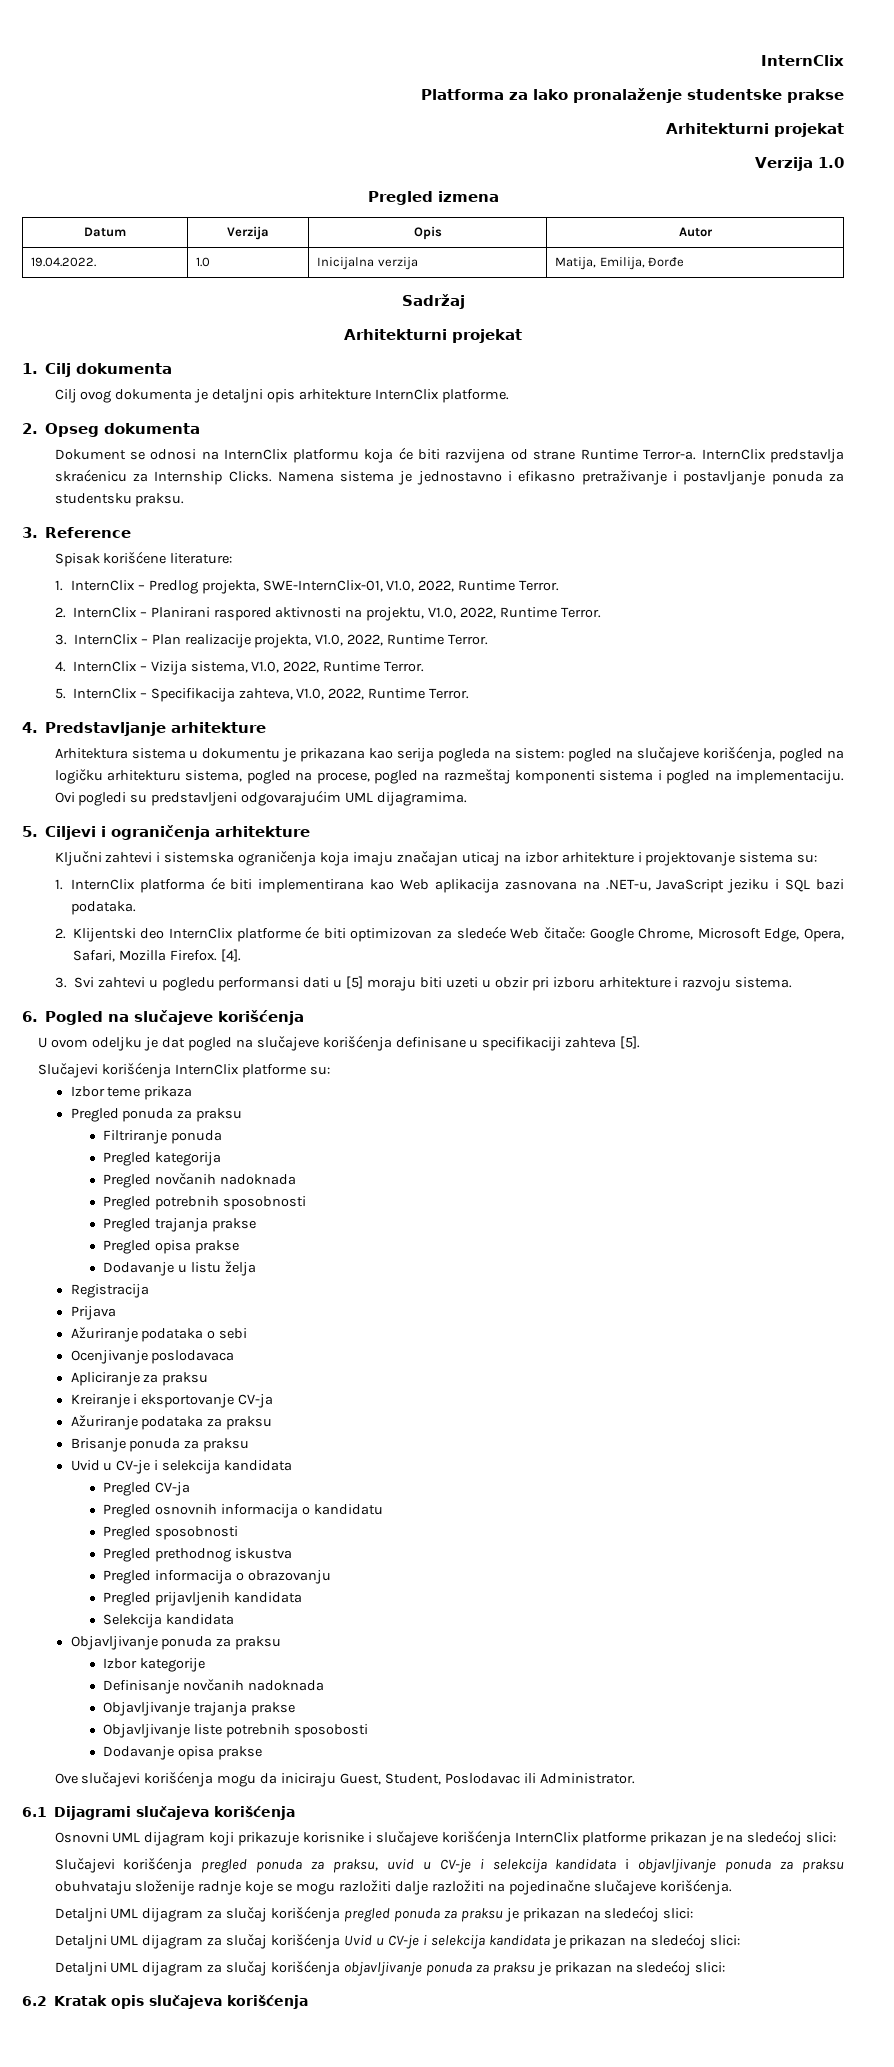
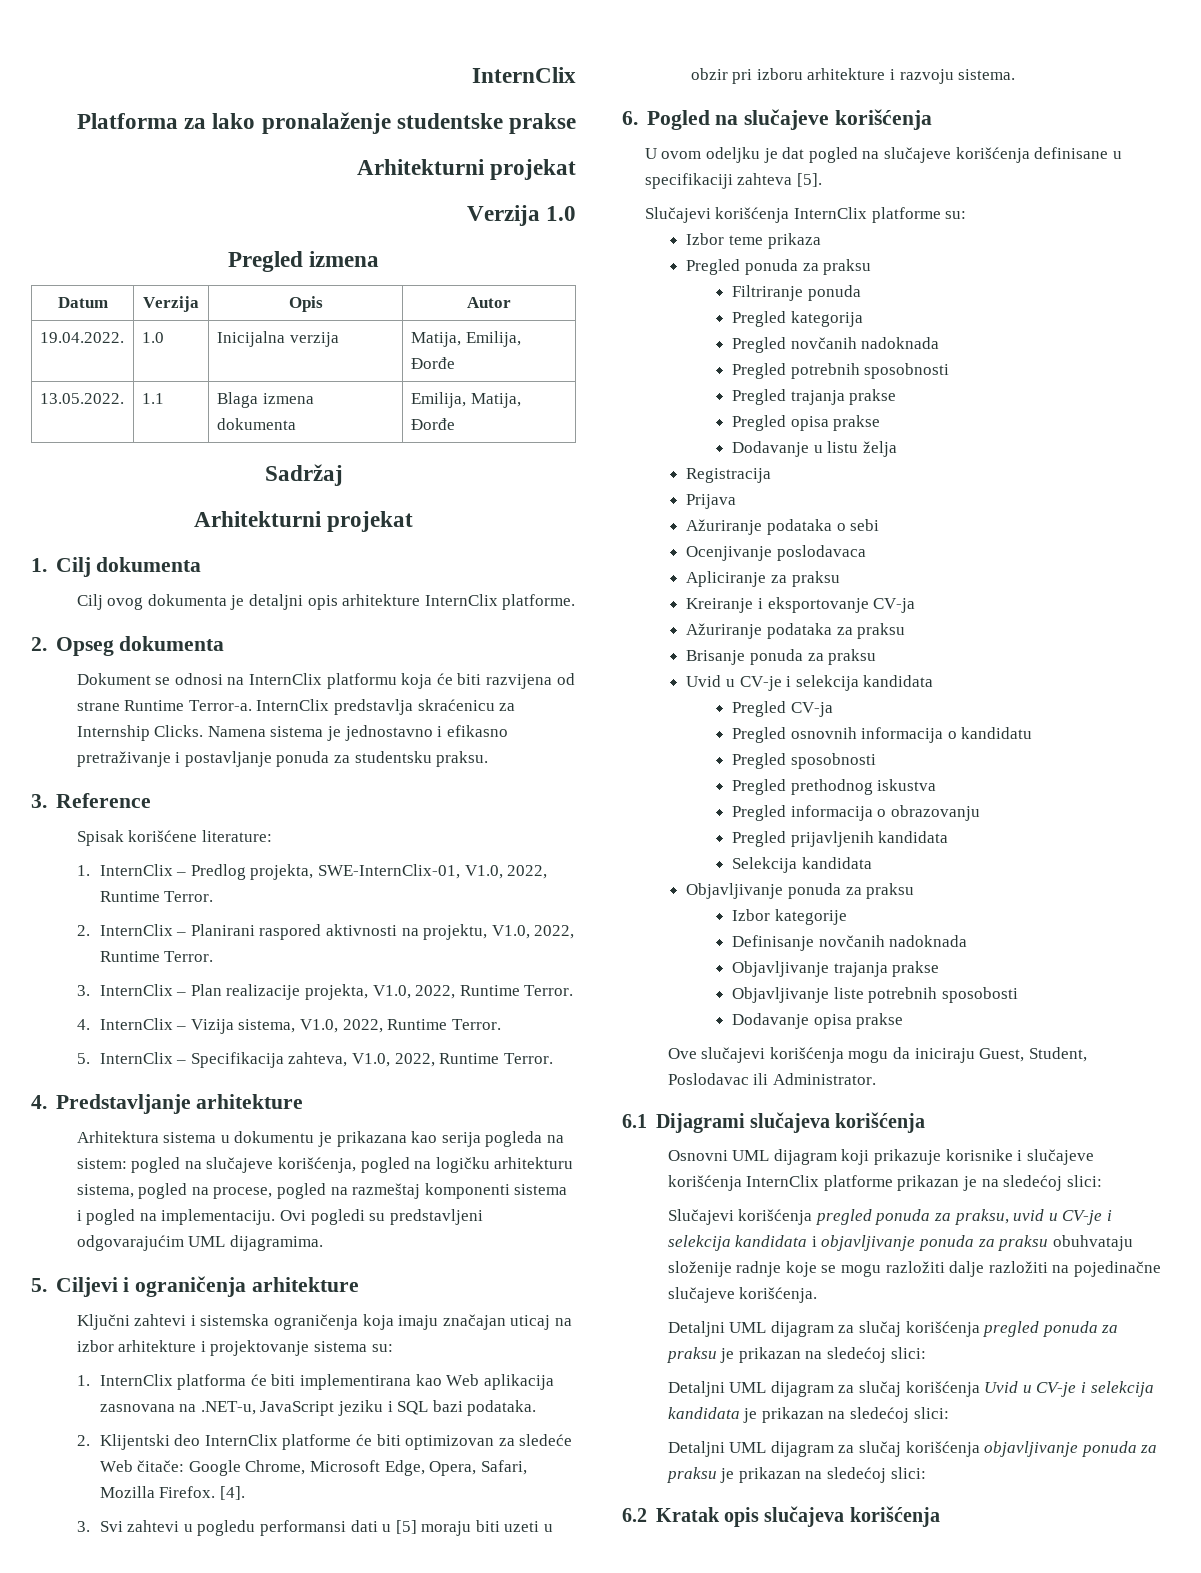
+ 13.05.2022. | 1.1 | Blaga izmena dokumenta | Emilija, Matija, Đorđe

